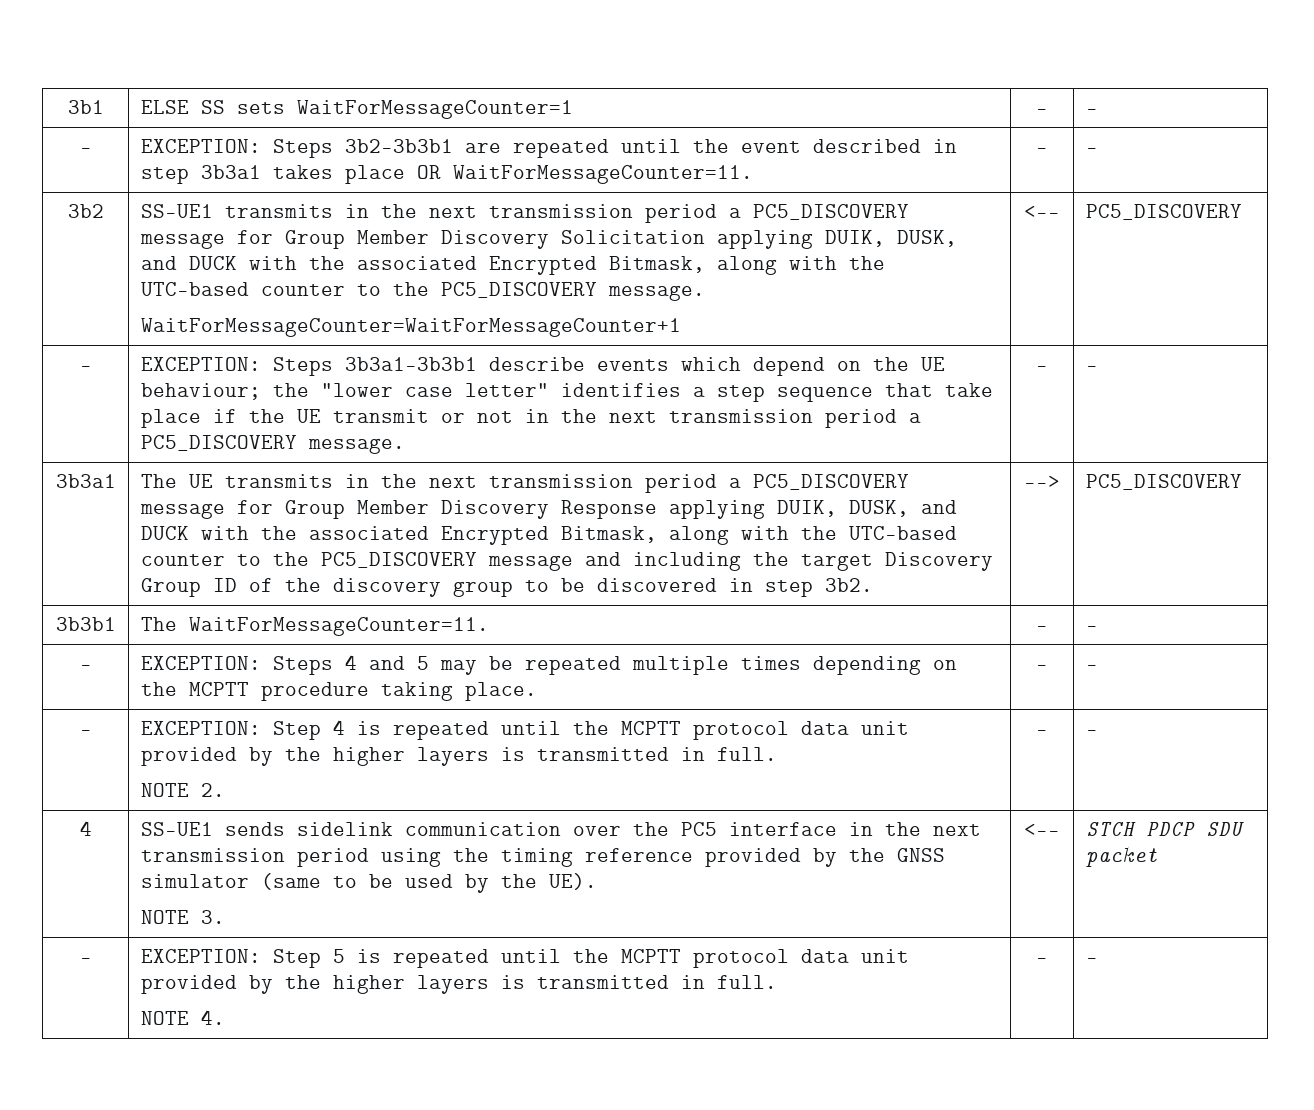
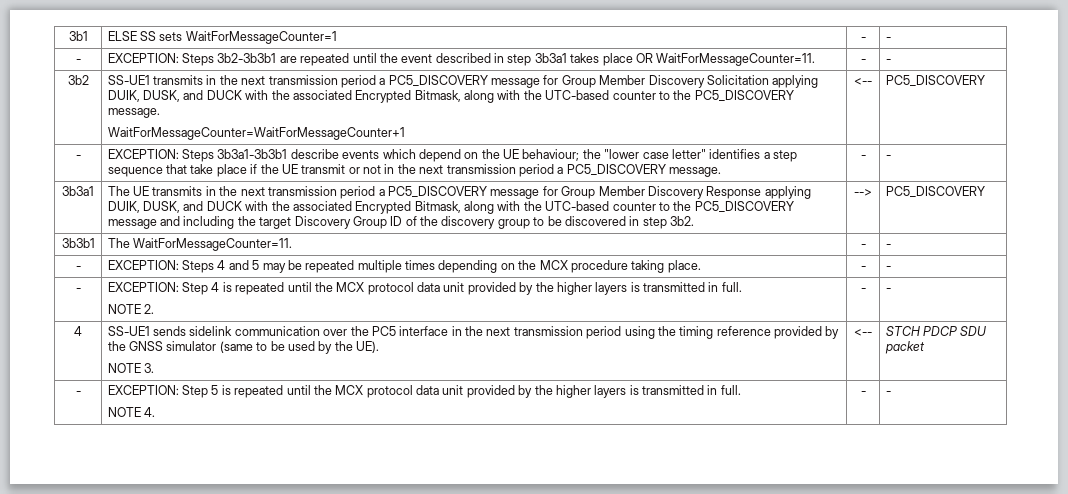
- - | EXCEPTION: Steps 4 and 5 may be repeated multiple times depending on the MCPTT procedure taking place. | - | -
+ - | EXCEPTION: Steps 4 and 5 may be repeated multiple times depending on the MCX procedure taking place. | - | -
- - | EXCEPTION: Step 4 is repeated until the MCPTT protocol data unit provided by the higher layers is transmitted in full.
+ - | EXCEPTION: Step 4 is repeated until the MCX protocol data unit provided by the higher layers is transmitted in full.
- - | EXCEPTION: Step 5 is repeated until the MCPTT protocol data unit provided by the higher layers is transmitted in full.
+ - | EXCEPTION: Step 5 is repeated until the MCX protocol data unit provided by the higher layers is transmitted in full.

